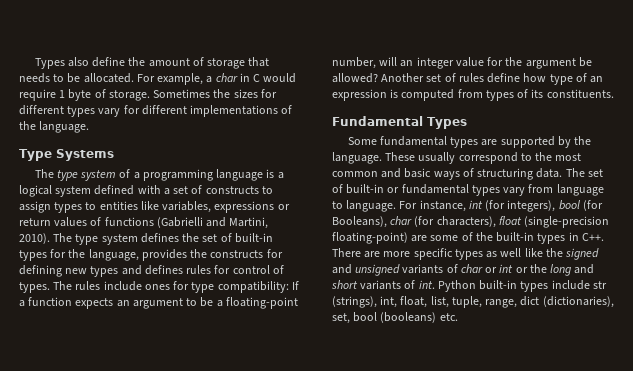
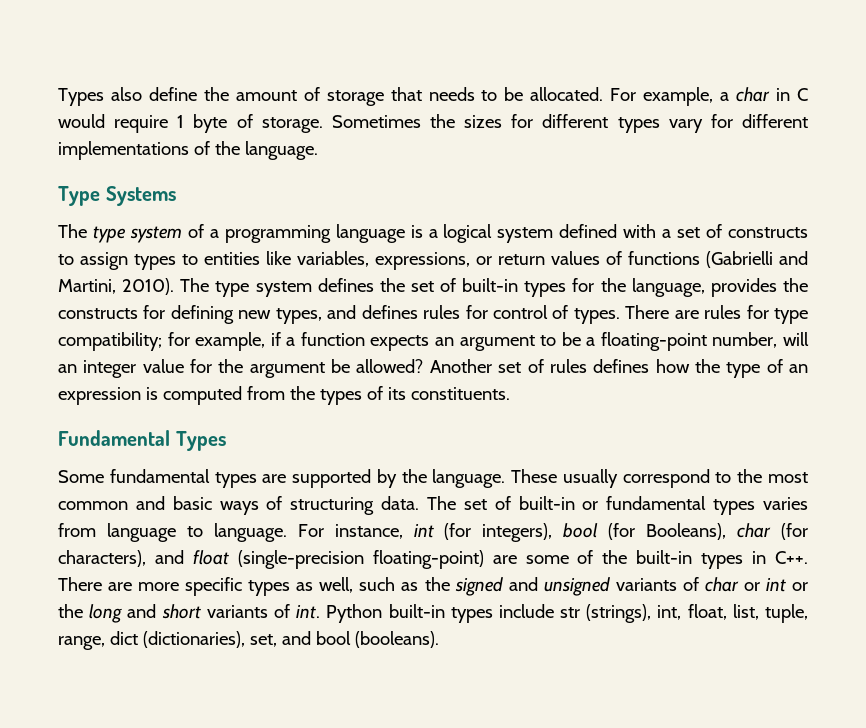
- The type system of a programming language is a logical system defined with a set of constructs to assign types to entities like variables, expressions or return values of functions (Gabrielli and Martini, 2010).
+ The type system of a programming language is a logical system defined with a set of constructs to assign types to entities like variables, expressions, or return values of functions (Gabrielli and Martini, 2010).
- The type system defines the set of built-in types for the language, provides the constructs for defining new types and defines rules for control of types.
+ The type system defines the set of built-in types for the language, provides the constructs for defining new types, and defines rules for control of types.
- The rules include ones for type compatibility: If a function expects an argument to be a floating-point number, will an integer value for the argument be allowed?
+ There are rules for type compatibility; for example, if a function expects an argument to be a floating-point number, will an integer value for the argument be allowed?
- Another set of rules define how type of an expression is computed from types of its constituents.
+ Another set of rules defines how the type of an expression is computed from the types of its constituents.
- The set of built-in or fundamental types vary from language to language.
+ The set of built-in or fundamental types varies from language to language.
- For instance, int (for integers), bool (for Booleans), char (for characters), float (single-precision floating-point) are some of the built-in types in C++. There are more specific types as well like the signed and unsigned variants of char or int or the long and short variants of int.
+ For instance, int (for integers), bool (for Booleans), char (for characters), and float (single-precision floating-point) are some of the built-in types in C++. There are more specific types as well, such as the signed and unsigned variants of char or int or the long and short variants of int.
- Python built-in types include str (strings), int, float, list, tuple, range, dict (dictionaries), set, bool (booleans) etc.
+ Python built-in types include str (strings), int, float, list, tuple, range, dict (dictionaries), set, and bool (booleans).

